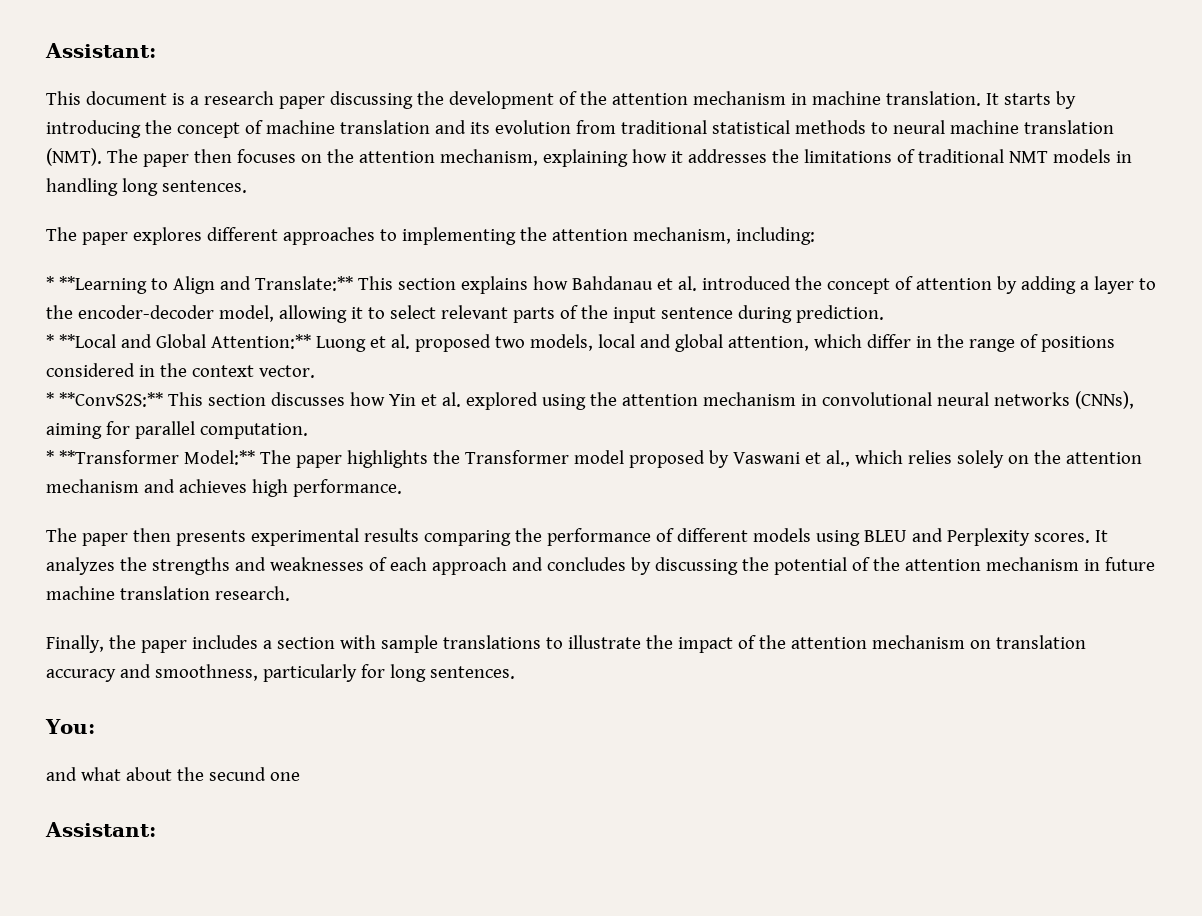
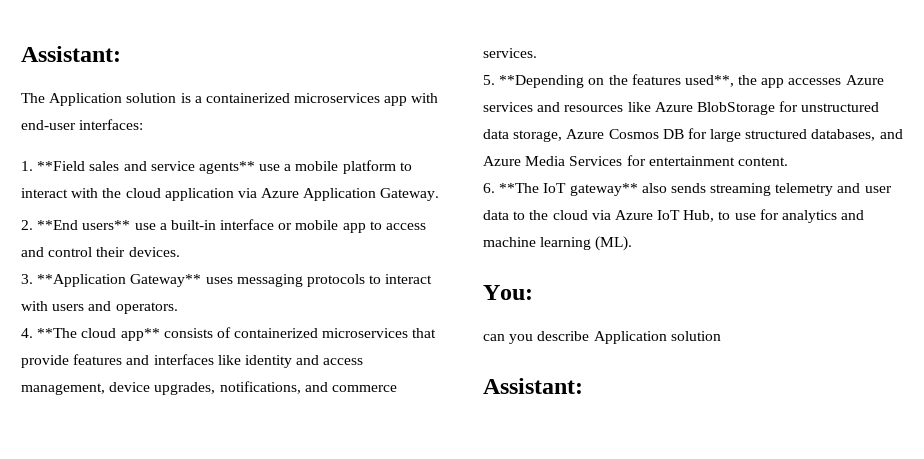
- This document is a research paper discussing the development of the attention mechanism in machine translation. It starts by introducing the concept of machine translation and its evolution from traditional statistical methods to neural machine translation (NMT). The paper then focuses on the attention mechanism, explaining how it addresses the limitations of traditional NMT models in handling long sentences.
- The paper explores different approaches to implementing the attention mechanism, including:
- * **Learning to Align and Translate:** This section explains how Bahdanau et al. introduced the concept of attention by adding a layer to the encoder-decoder model, allowing it to select relevant parts of the input sentence during prediction.
- * **Local and Global Attention:** Luong et al. proposed two models, local and global attention, which differ in the range of positions considered in the context vector.
- * **ConvS2S:** This section discusses how Yin et al. explored using the attention mechanism in convolutional neural networks (CNNs), aiming for parallel computation.
- * **Transformer Model:** The paper highlights the Transformer model proposed by Vaswani et al., which relies solely on the attention mechanism and achieves high performance.
- The paper then presents experimental results comparing the performance of different models using BLEU and Perplexity scores. It analyzes the strengths and weaknesses of each approach and concludes by discussing the potential of the attention mechanism in future machine translation research.
- Finally, the paper includes a section with sample translations to illustrate the impact of the attention mechanism on translation accuracy and smoothness, particularly for long sentences.
+ The Application solution is a containerized microservices app with end-user interfaces:
+ 1. **Field sales and service agents** use a mobile platform to interact with the cloud application via Azure Application Gateway.
+ 2. **End users** use a built-in interface or mobile app to access and control their devices.
+ 3. **Application Gateway** uses messaging protocols to interact with users and operators.
+ 4. **The cloud app** consists of containerized microservices that provide features and interfaces like identity and access management, device upgrades, notifications, and commerce services.
+ 5. **Depending on the features used**, the app accesses Azure services and resources like Azure BlobStorage for unstructured data storage, Azure Cosmos DB for large structured databases, and Azure Media Services for entertainment content.
+ 6. **The IoT gateway** also sends streaming telemetry and user data to the cloud via Azure IoT Hub, to use for analytics and machine learning (ML).
  You:
- and what about the secund one
+ can you describe Application solution

